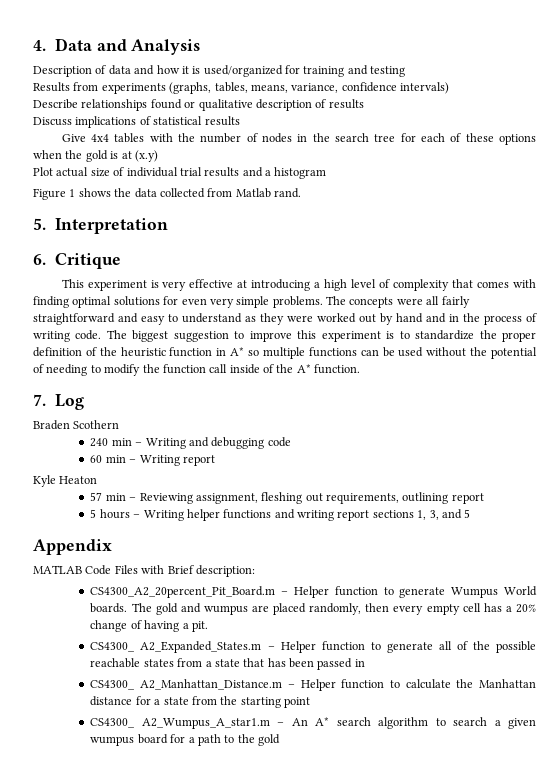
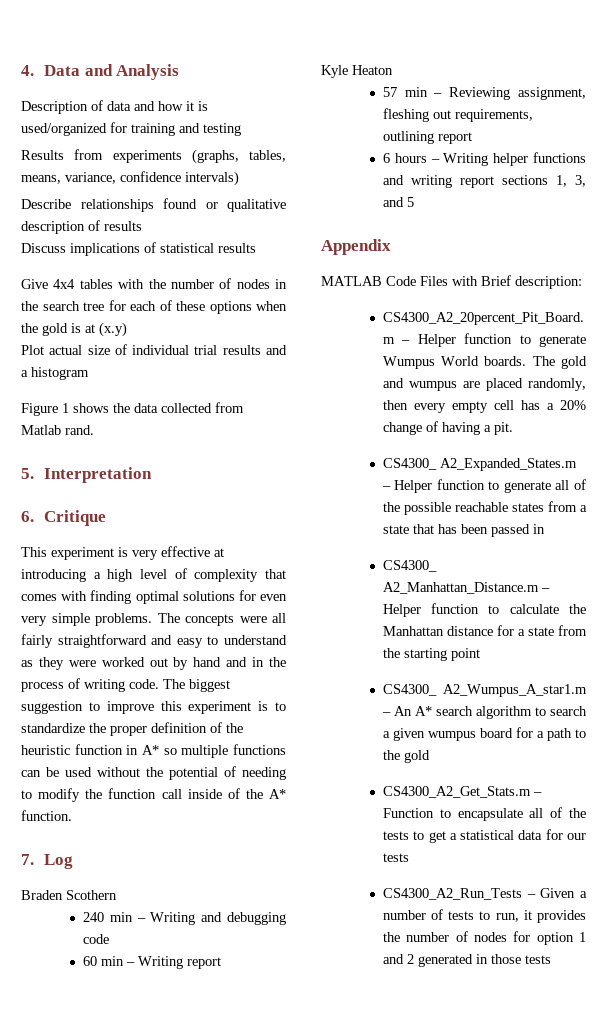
- 5 hours – Writing helper functions and writing report sections 1, 3, and 5
+ 6 hours – Writing helper functions and writing report sections 1, 3, and 5
+ CS4300_A2_Get_Stats.m – Function to encapsulate all of the tests to get a statistical data for our tests
+ CS4300_A2_Run_Tests – Given a number of tests to run, it provides the number of nodes for option 1 and 2 generated in those tests

